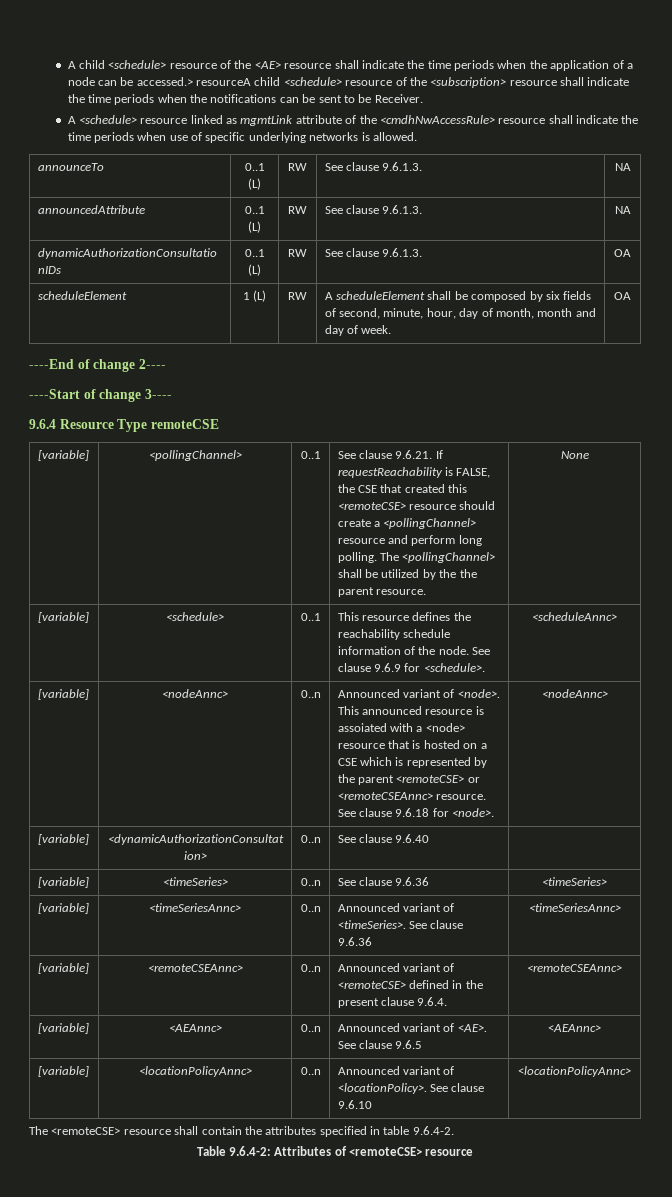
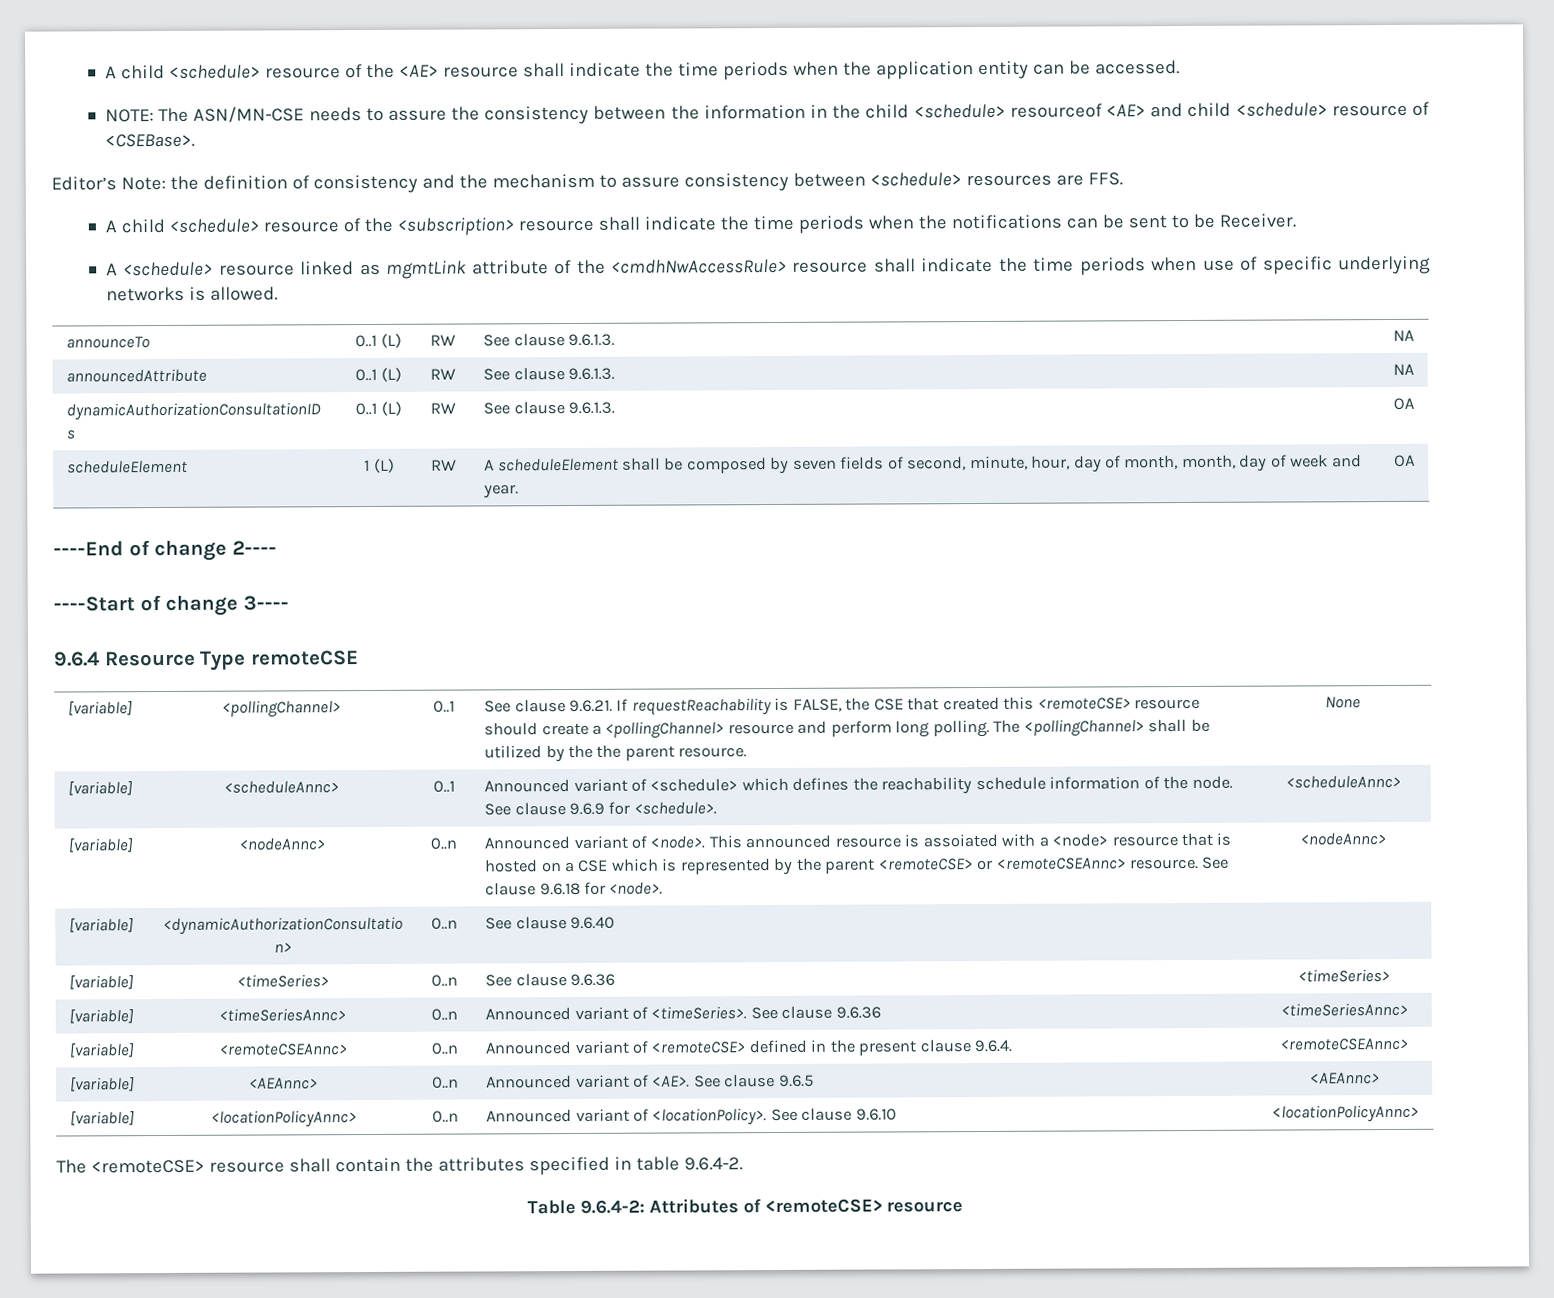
- A child <schedule> resource of the <AE> resource shall indicate the time periods when the application of a node can be accessed.> resourceA child <schedule> resource of the <subscription> resource shall indicate the time periods when the notifications can be sent to be Receiver.
+ A child <schedule> resource of the <AE> resource shall indicate the time periods when the application entity can be accessed.
+ NOTE: The ASN/MN-CSE needs to assure the consistency between the information in the child <schedule> resourceof <AE> and child <schedule> resource of <CSEBase>.
+ Editor’s Note: the definition of consistency and the mechanism to assure consistency between <schedule> resources are FFS.
+ A child <schedule> resource of the <subscription> resource shall indicate the time periods when the notifications can be sent to be Receiver.
- scheduleElement | 1 (L) | RW | A scheduleElement shall be composed by six fields of second, minute, hour, day of month, month and day of week. | OA
+ scheduleElement | 1 (L) | RW | A scheduleElement shall be composed by seven fields of second, minute, hour, day of month, month, day of week and year. | OA
- [variable] | <schedule> | 0..1 | This resource defines the reachability schedule information of the node. See clause 9.6.9 for <schedule>. | <scheduleAnnc>
+ [variable] | <scheduleAnnc> | 0..1 | Announced variant of <schedule> which defines the reachability schedule information of the node. See clause 9.6.9 for <schedule>. | <scheduleAnnc>

